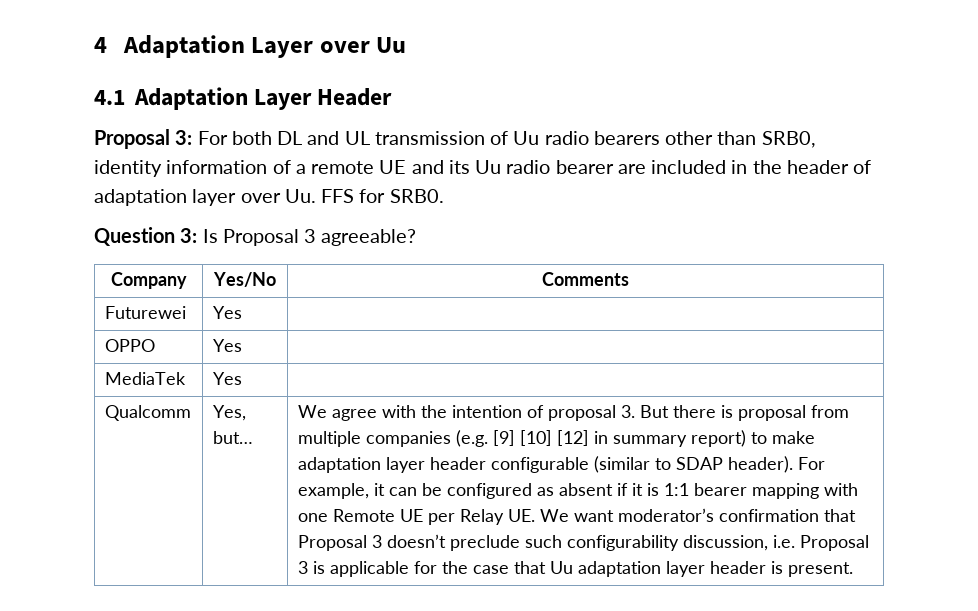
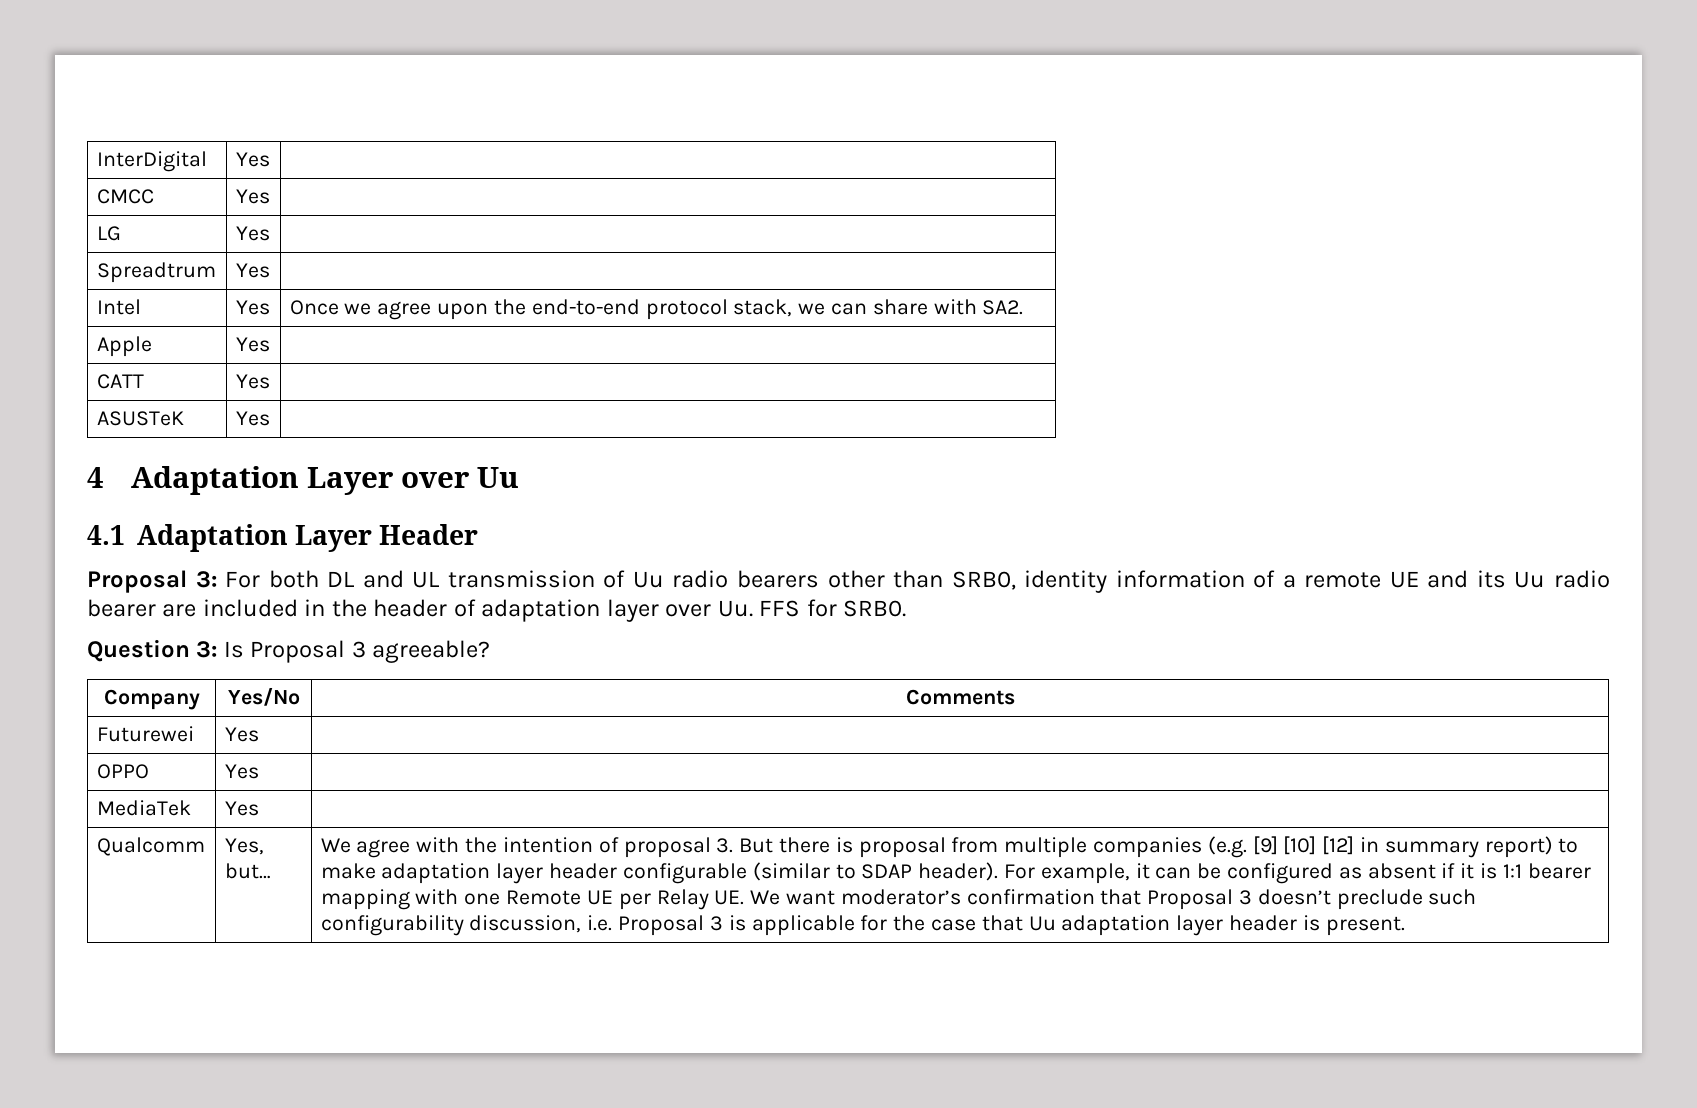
+ InterDigital | Yes |
+ CMCC | Yes |
+ LG | Yes |
+ Spreadtrum | Yes |
+ Intel | Yes | Once we agree upon the end-to-end protocol stack, we can share with SA2.
+ Apple | Yes |
+ CATT | Yes |
+ ASUSTeK | Yes |

